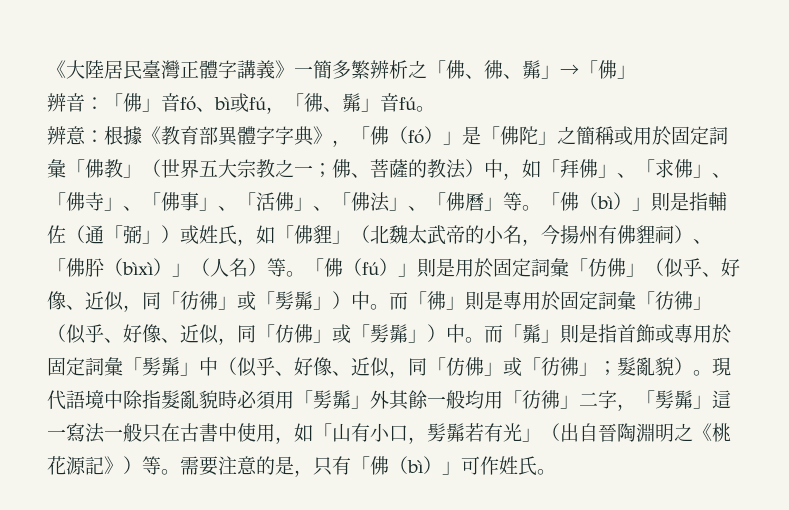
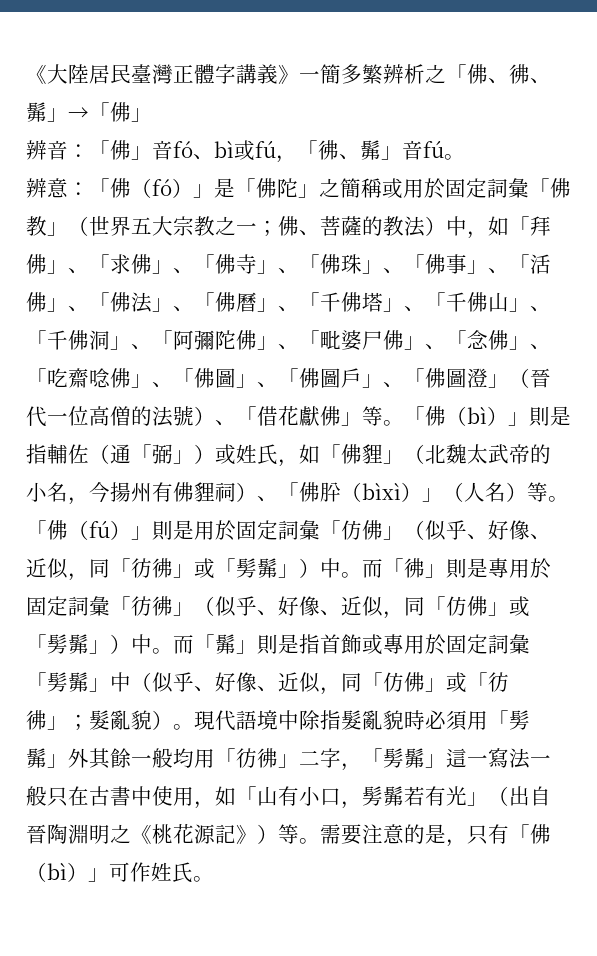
- 辨意：根據《教育部異體字字典》，「佛（fó）」是「佛陀」之簡稱或用於固定詞彙「佛教」（世界五大宗教之一；佛、菩薩的教法）中，如「拜佛」、「求佛」、「佛寺」、「佛事」、「活佛」、「佛法」、「佛曆」等。
+ 辨意：「佛（fó）」是「佛陀」之簡稱或用於固定詞彙「佛教」（世界五大宗教之一；佛、菩薩的教法）中，如「拜佛」、「求佛」、「佛寺」、「佛珠」、「佛事」、「活佛」、「佛法」、「佛曆」、「千佛塔」、「千佛山」、「千佛洞」、「阿彌陀佛」、「毗婆尸佛」、「念佛」、「吃齋唸佛」、「佛圖」、「佛圖戶」、「佛圖澄」（晉代一位高僧的法號）、「借花獻佛」等。

